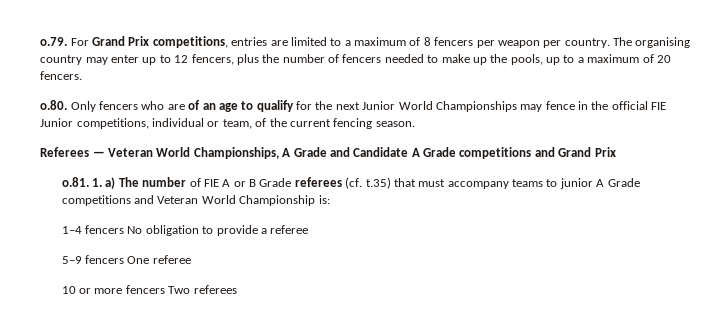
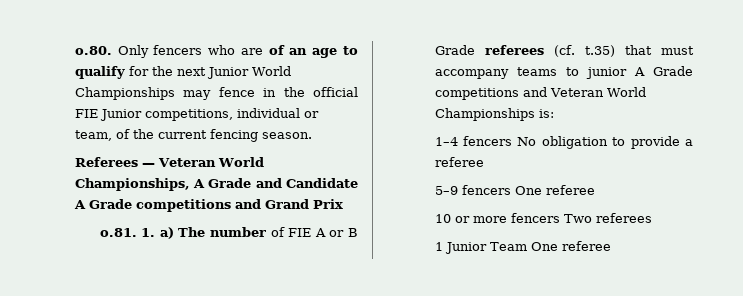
- o.79. For Grand Prix competitions, entries are limited to a maximum of 8 fencers per weapon per country. The organising country may enter up to 12 fencers, plus the number of fencers needed to make up the pools, up to a maximum of 20 fencers.
- o.81. 1. a) The number of FIE A or B Grade referees (cf. t.35) that must accompany teams to junior A Grade competitions and Veteran World Championship is:
+ o.81. 1. a) The number of FIE A or B Grade referees (cf. t.35) that must accompany teams to junior A Grade competitions and Veteran World Championships is:
+ 1 Junior Team One referee

